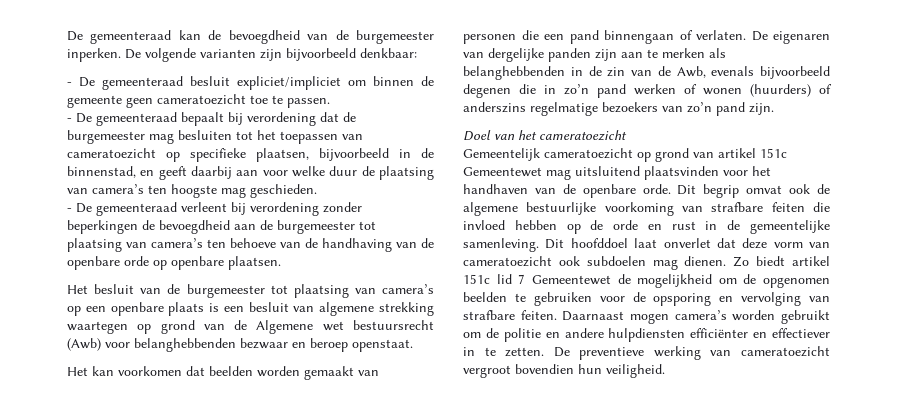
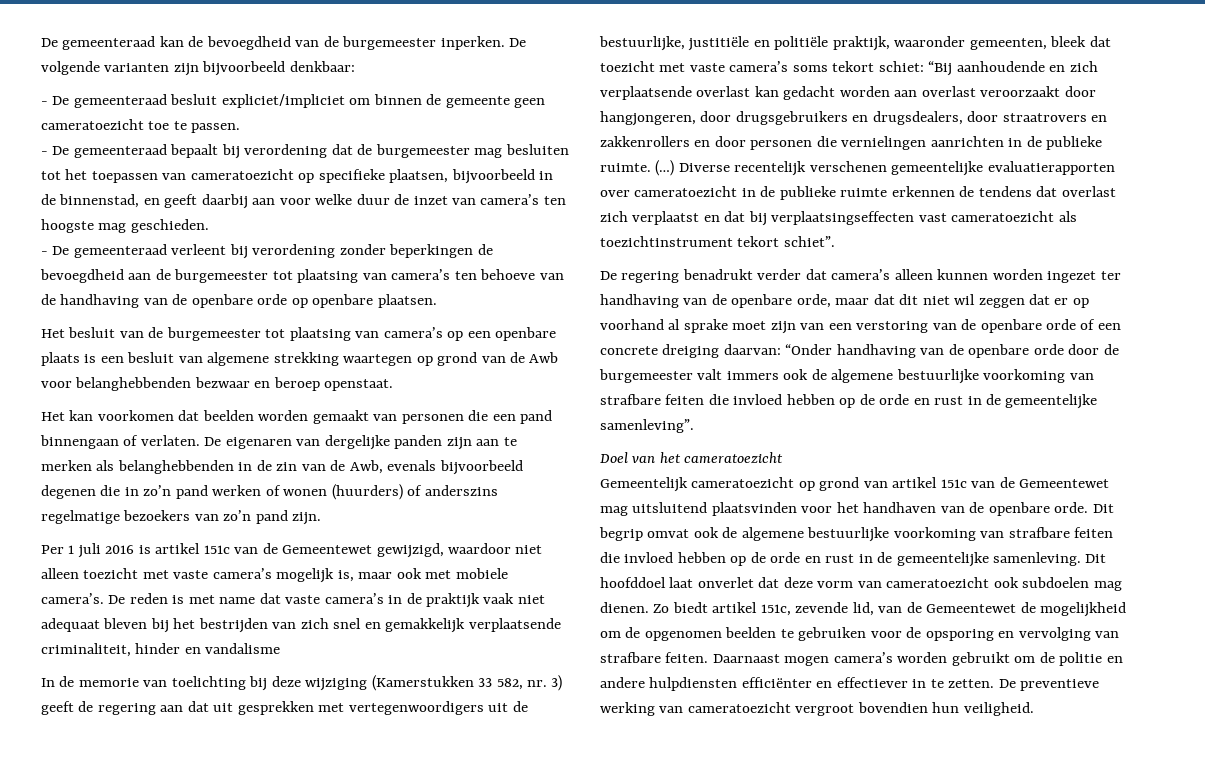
- - De gemeenteraad bepaalt bij verordening dat de burgemeester mag besluiten tot het toepassen van cameratoezicht op specifieke plaatsen, bijvoorbeeld in de binnenstad, en geeft daarbij aan voor welke duur de plaatsing van camera’s ten hoogste mag geschieden.
+ - De gemeenteraad bepaalt bij verordening dat de burgemeester mag besluiten tot het toepassen van cameratoezicht op specifieke plaatsen, bijvoorbeeld in de binnenstad, en geeft daarbij aan voor welke duur de inzet van camera’s ten hoogste mag geschieden.
- Het besluit van de burgemeester tot plaatsing van camera’s op een openbare plaats is een besluit van algemene strekking waartegen op grond van de Algemene wet bestuursrecht (Awb) voor belanghebbenden bezwaar en beroep openstaat.
+ Het besluit van de burgemeester tot plaatsing van camera’s op een openbare plaats is een besluit van algemene strekking waartegen op grond van de Awb voor belanghebbenden bezwaar en beroep openstaat.
+ Per 1 juli 2016 is artikel 151c van de Gemeentewet gewijzigd, waardoor niet alleen toezicht met vaste camera’s mogelijk is, maar ook met mobiele camera’s. De reden is met name dat vaste camera’s in de praktijk vaak niet adequaat bleven bij het bestrijden van zich snel en gemakkelijk verplaatsende criminaliteit, hinder en vandalisme
+ In de memorie van toelichting bij deze wijziging (Kamerstukken 33 582, nr. 3) geeft de regering aan dat uit gesprekken met vertegenwoordigers uit de bestuurlijke, justitiële en politiële praktijk, waaronder gemeenten, bleek dat toezicht met vaste camera’s soms tekort schiet: “Bij aanhoudende en zich verplaatsende overlast kan gedacht worden aan overlast veroorzaakt door hangjongeren, door drugsgebruikers en drugsdealers, door straatrovers en zakkenrollers en door personen die vernielingen aanrichten in de publieke ruimte. (…) Diverse recentelijk verschenen gemeentelijke evaluatierapporten over cameratoezicht in de publieke ruimte erkennen de tendens dat overlast zich verplaatst en dat bij verplaatsingseffecten vast cameratoezicht als toezichtinstrument tekort schiet”.
+ De regering benadrukt verder dat camera’s alleen kunnen worden ingezet ter handhaving van de openbare orde, maar dat dit niet wil zeggen dat er op voorhand al sprake moet zijn van een verstoring van de openbare orde of een concrete dreiging daarvan: “Onder handhaving van de openbare orde door de burgemeester valt immers ook de algemene bestuurlijke voorkoming van strafbare feiten die invloed hebben op de orde en rust in de gemeentelijke samenleving”.
- Gemeentelijk cameratoezicht op grond van artikel 151c Gemeentewet mag uitsluitend plaatsvinden voor het handhaven van de openbare orde.
+ Gemeentelijk cameratoezicht op grond van artikel 151c van de Gemeentewet mag uitsluitend plaatsvinden voor het handhaven van de openbare orde.
- Zo biedt artikel 151c lid 7 Gemeentewet de mogelijkheid om de opgenomen beelden te gebruiken voor de opsporing en vervolging van strafbare feiten.
+ Zo biedt artikel 151c, zevende lid, van de Gemeentewet de mogelijkheid om de opgenomen beelden te gebruiken voor de opsporing en vervolging van strafbare feiten.

